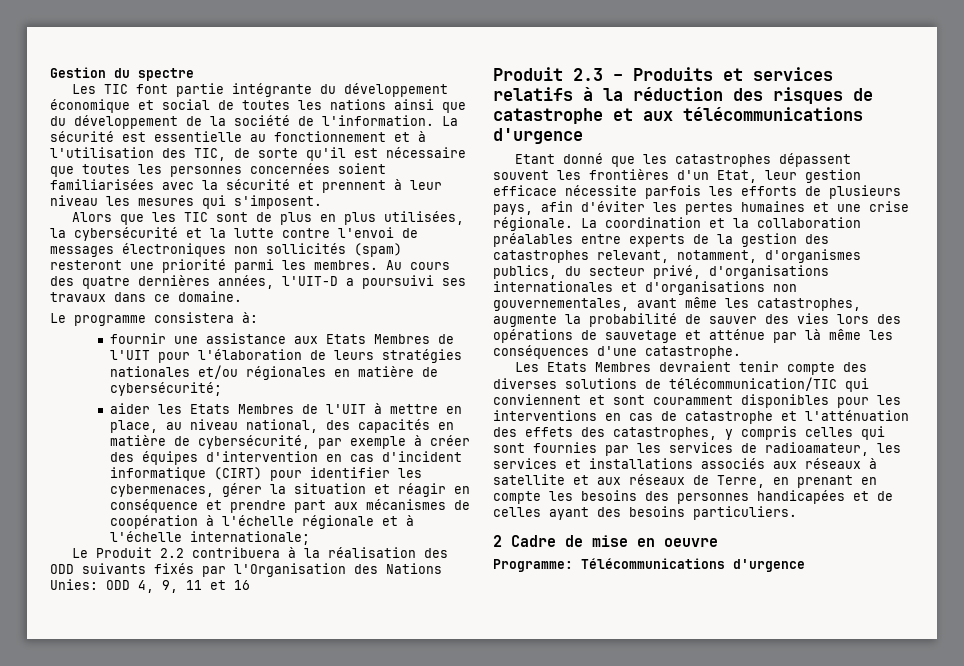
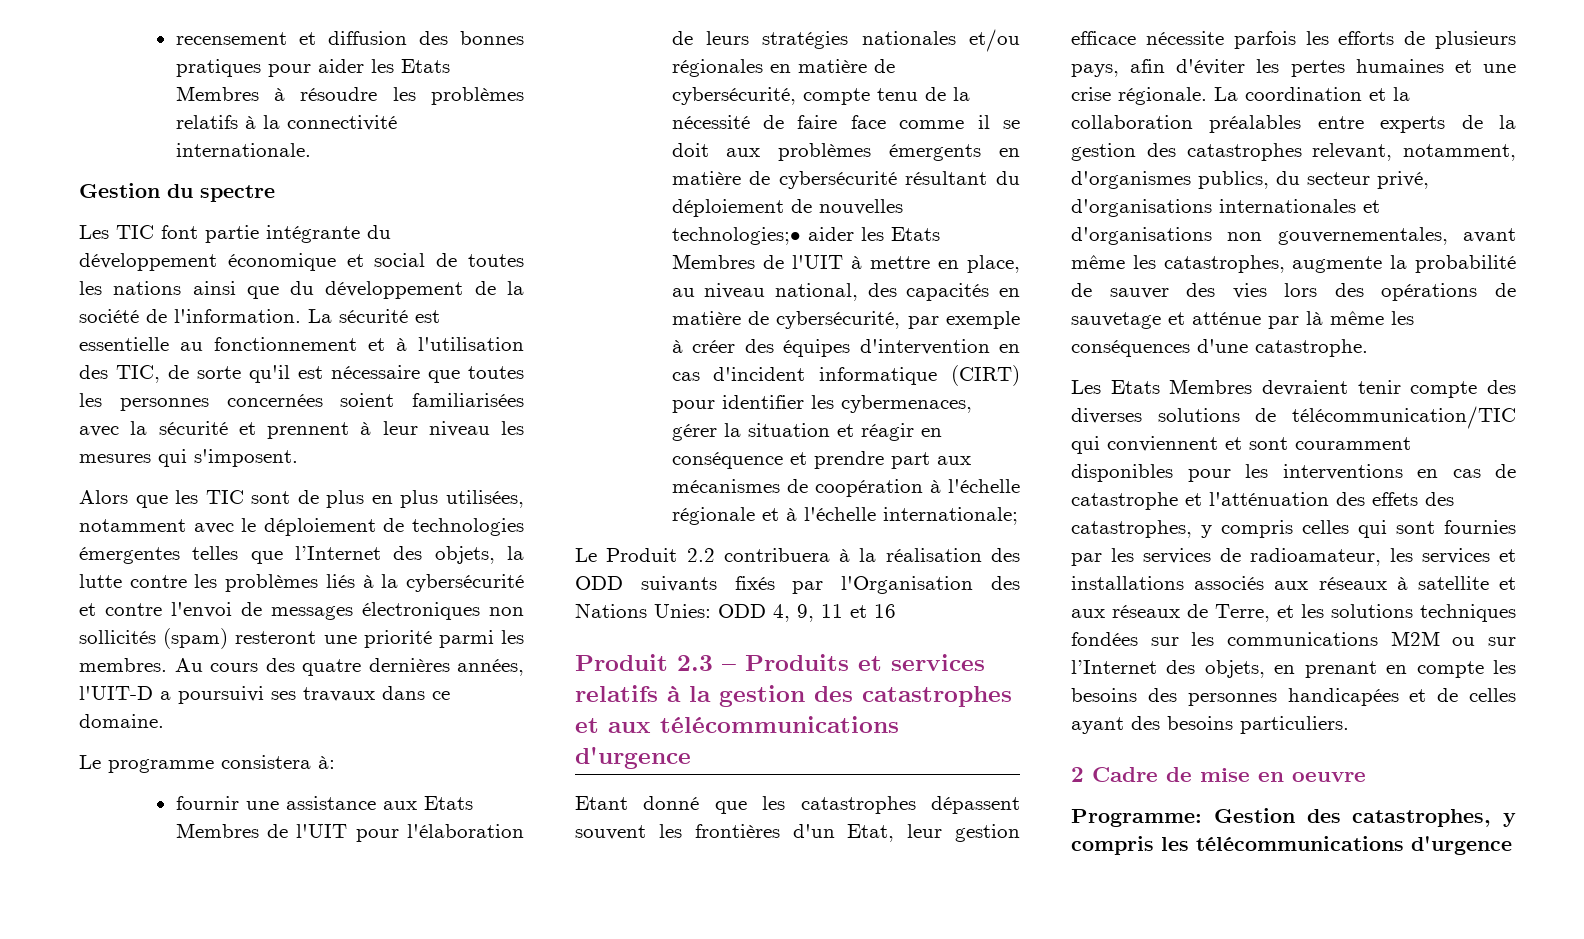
+ recensement et diffusion des bonnes pratiques pour aider les Etats Membres à résoudre les problèmes relatifs à la connectivité internationale.
- Alors que les TIC sont de plus en plus utilisées, la cybersécurité et la lutte contre l'envoi de messages électroniques non sollicités (spam) resteront une priorité parmi les membres.
+ Alors que les TIC sont de plus en plus utilisées, notamment avec le déploiement de technologies émergentes telles que l’Internet des objets, la lutte contre les problèmes liés à la cybersécurité et contre l'envoi de messages électroniques non sollicités (spam) resteront une priorité parmi les membres.
- fournir une assistance aux Etats Membres de l'UIT pour l'élaboration de leurs stratégies nationales et/ou régionales en matière de cybersécurité;
- aider les Etats Membres de l'UIT à mettre en place, au niveau national, des capacités en matière de cybersécurité, par exemple à créer des équipes d'intervention en cas d'incident informatique (CIRT) pour identifier les cybermenaces, gérer la situation et réagir en conséquence et prendre part aux mécanismes de coopération à l'échelle régionale et à l'échelle internationale;
+ fournir une assistance aux Etats Membres de l'UIT pour l'élaboration de leurs stratégies nationales et/ou régionales en matière de cybersécurité, compte tenu de la nécessité de faire face comme il se doit aux problèmes émergents en matière de cybersécurité résultant du déploiement de nouvelles technologies;• aider les Etats Membres de l'UIT à mettre en place, au niveau national, des capacités en matière de cybersécurité, par exemple à créer des équipes d'intervention en cas d'incident informatique (CIRT) pour identifier les cybermenaces, gérer la situation et réagir en conséquence et prendre part aux mécanismes de coopération à l'échelle régionale et à l'échelle internationale;
- Produit 2.3 – Produits et services relatifs à la réduction des risques de catastrophe et aux télécommunications d'urgence
+ Produit 2.3 – Produits et services relatifs à la gestion des catastrophes et aux télécommunications d'urgence
- Les Etats Membres devraient tenir compte des diverses solutions de télécommunication/TIC qui conviennent et sont couramment disponibles pour les interventions en cas de catastrophe et l'atténuation des effets des catastrophes, y compris celles qui sont fournies par les services de radioamateur, les services et installations associés aux réseaux à satellite et aux réseaux de Terre, en prenant en compte les besoins des personnes handicapées et de celles ayant des besoins particuliers.
+ Les Etats Membres devraient tenir compte des diverses solutions de télécommunication/TIC qui conviennent et sont couramment disponibles pour les interventions en cas de catastrophe et l'atténuation des effets des catastrophes, y compris celles qui sont fournies par les services de radioamateur, les services et installations associés aux réseaux à satellite et aux réseaux de Terre, et les solutions techniques fondées sur les communications M2M ou sur l’Internet des objets, en prenant en compte les besoins des personnes handicapées et de celles ayant des besoins particuliers.
- Programme: Télécommunications d'urgence
+ Programme: Gestion des catastrophes, y compris les télécommunications d'urgence

